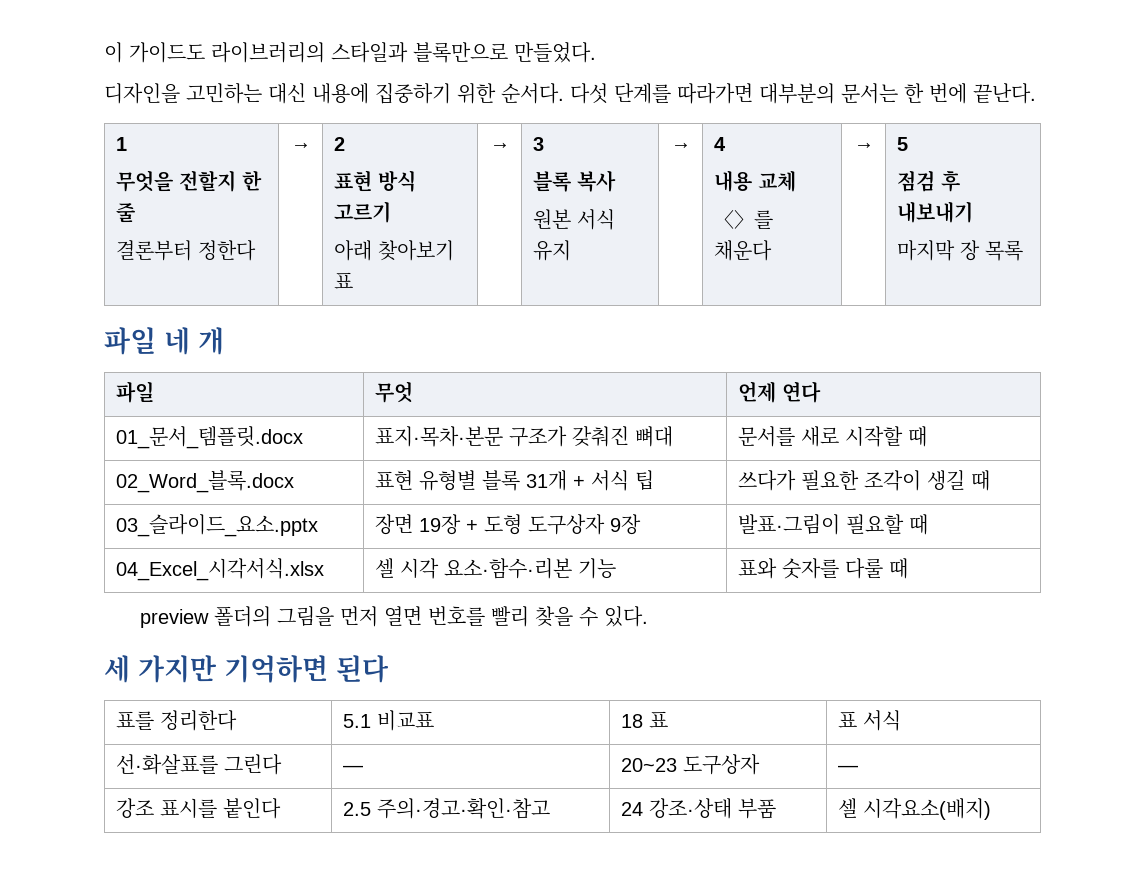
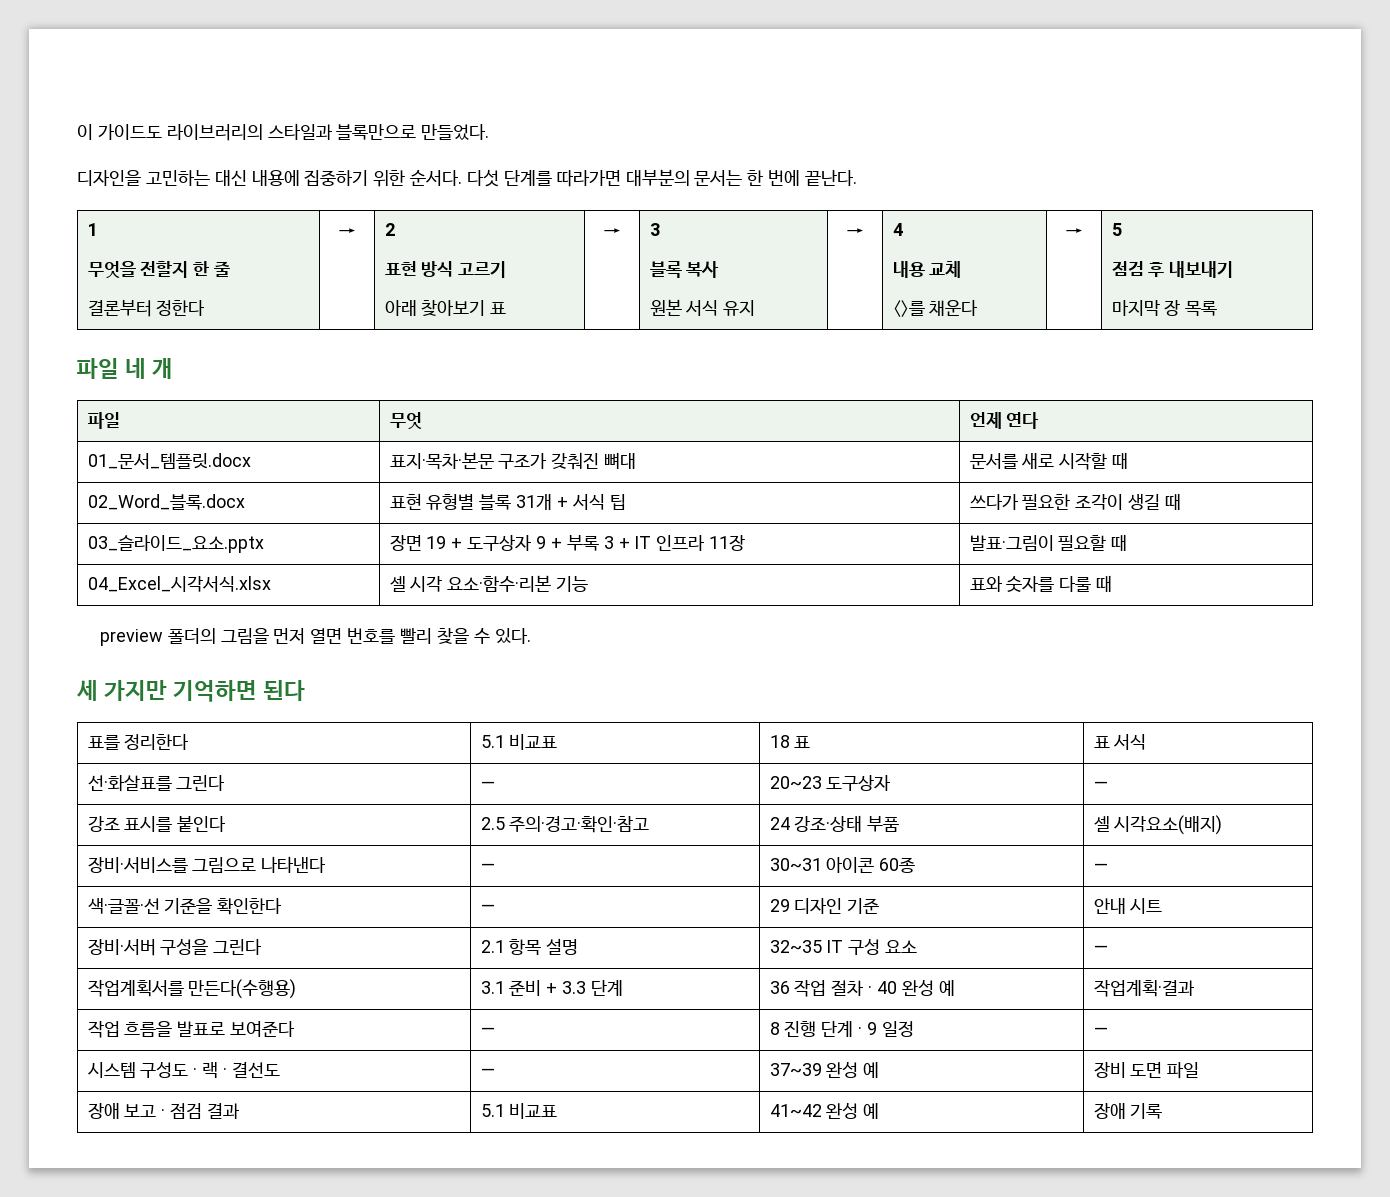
- 03_슬라이드_요소.pptx | 장면 19장 + 도형 도구상자 9장 | 발표·그림이 필요할 때
+ 03_슬라이드_요소.pptx | 장면 19 + 도구상자 9 + 부록 3 + IT 인프라 11장 | 발표·그림이 필요할 때
+ 장비·서비스를 그림으로 나타낸다 | — | 30~31 아이콘 60종 | —
+ 색·글꼴·선 기준을 확인한다 | — | 29 디자인 기준 | 안내 시트
+ 장비·서버 구성을 그린다 | 2.1 항목 설명 | 32~35 IT 구성 요소 | —
+ 작업계획서를 만든다(수행용) | 3.1 준비 + 3.3 단계 | 36 작업 절차 · 40 완성 예 | 작업계획·결과
+ 작업 흐름을 발표로 보여준다 | — | 8 진행 단계 · 9 일정 | —
+ 시스템 구성도 · 랙 · 결선도 | — | 37~39 완성 예 | 장비 도면 파일
+ 장애 보고 · 점검 결과 | 5.1 비교표 | 41~42 완성 예 | 장애 기록

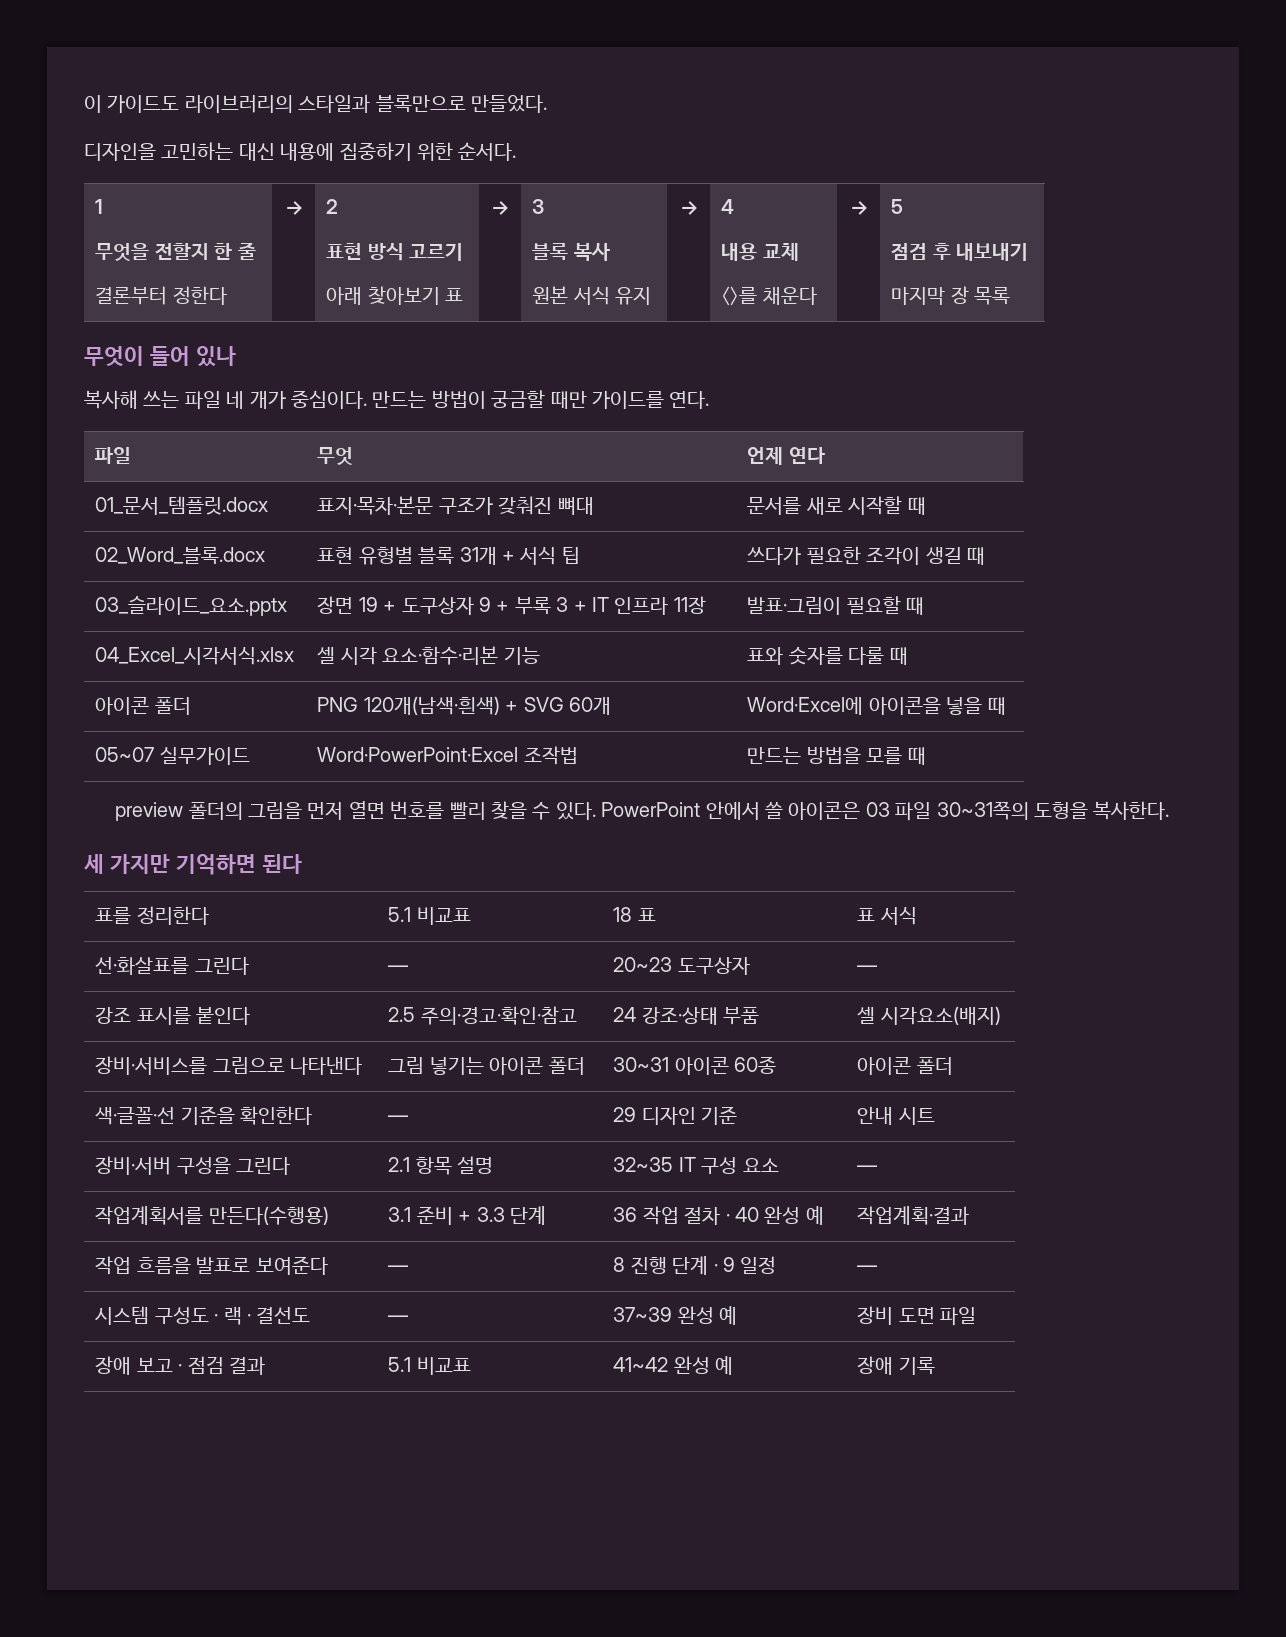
- 다섯 단계를 따라가면 대부분의 문서는 한 번에 끝난다.
- 파일 네 개
+ 무엇이 들어 있나
+ 복사해 쓰는 파일 네 개가 중심이다. 만드는 방법이 궁금할 때만 가이드를 연다.
+ 아이콘 폴더 | PNG 120개(남색·흰색) + SVG 60개 | Word·Excel에 아이콘을 넣을 때
+ 05~07 실무가이드 | Word·PowerPoint·Excel 조작법 | 만드는 방법을 모를 때
+ PowerPoint 안에서 쓸 아이콘은 03 파일 30~31쪽의 도형을 복사한다.
- 장비·서비스를 그림으로 나타낸다 | — | 30~31 아이콘 60종 | —
+ 장비·서비스를 그림으로 나타낸다 | 그림 넣기는 아이콘 폴더 | 30~31 아이콘 60종 | 아이콘 폴더

